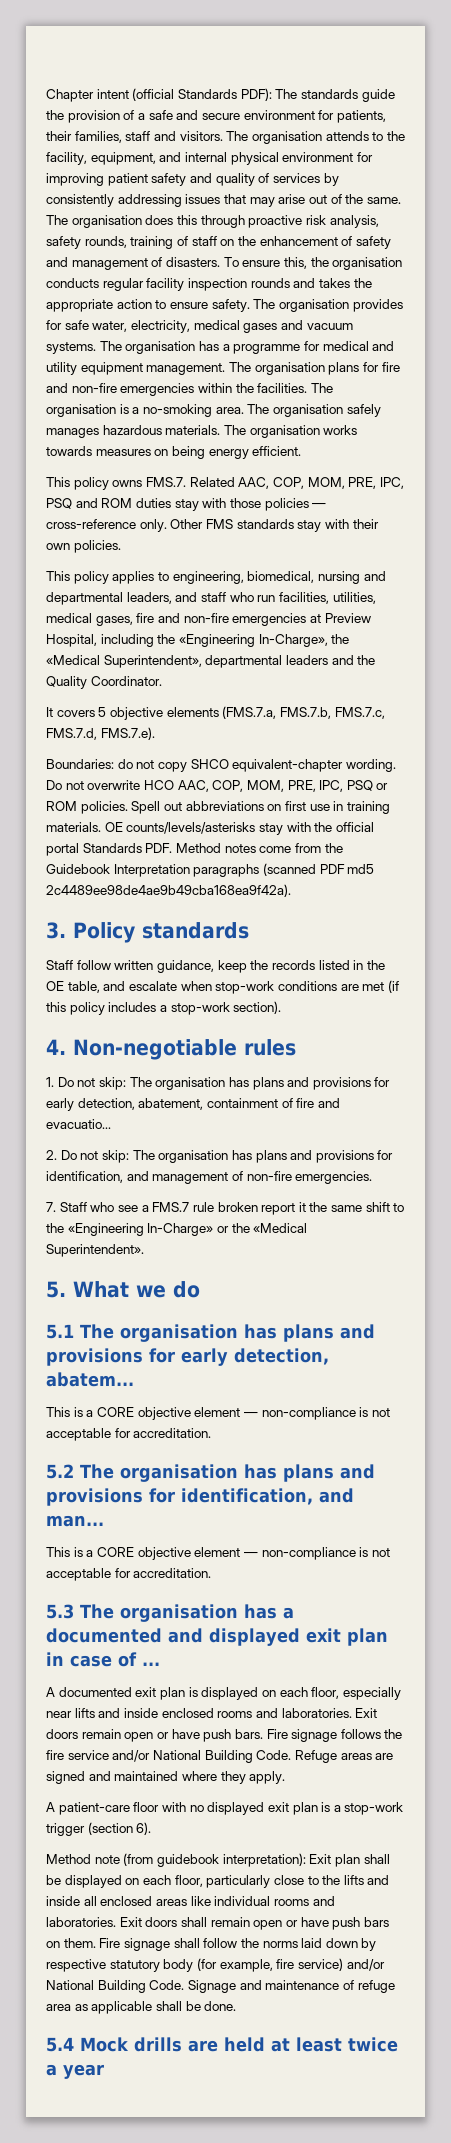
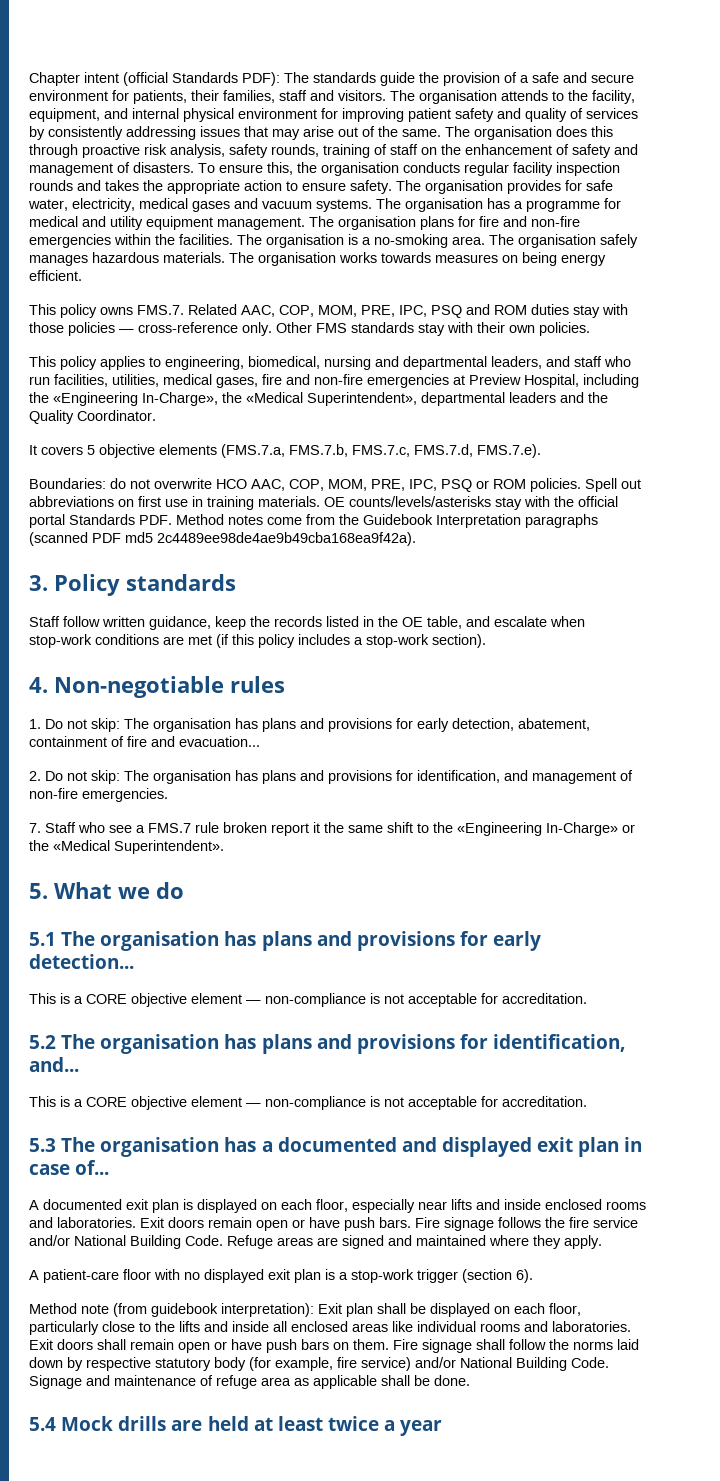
- Boundaries: do not copy SHCO equivalent-chapter wording. Do not overwrite HCO AAC, COP, MOM, PRE, IPC, PSQ or ROM policies.
+ Boundaries: do not overwrite HCO AAC, COP, MOM, PRE, IPC, PSQ or ROM policies.
- 1. Do not skip: The organisation has plans and provisions for early detection, abatement, containment of fire and evacuatio...
+ 1. Do not skip: The organisation has plans and provisions for early detection, abatement, containment of fire and evacuation...
- 5.1 The organisation has plans and provisions for early detection, abatem...
+ 5.1 The organisation has plans and provisions for early detection...
- 5.2 The organisation has plans and provisions for identification, and man...
+ 5.2 The organisation has plans and provisions for identification, and...
- 5.3 The organisation has a documented and displayed exit plan in case of ...
+ 5.3 The organisation has a documented and displayed exit plan in case of...

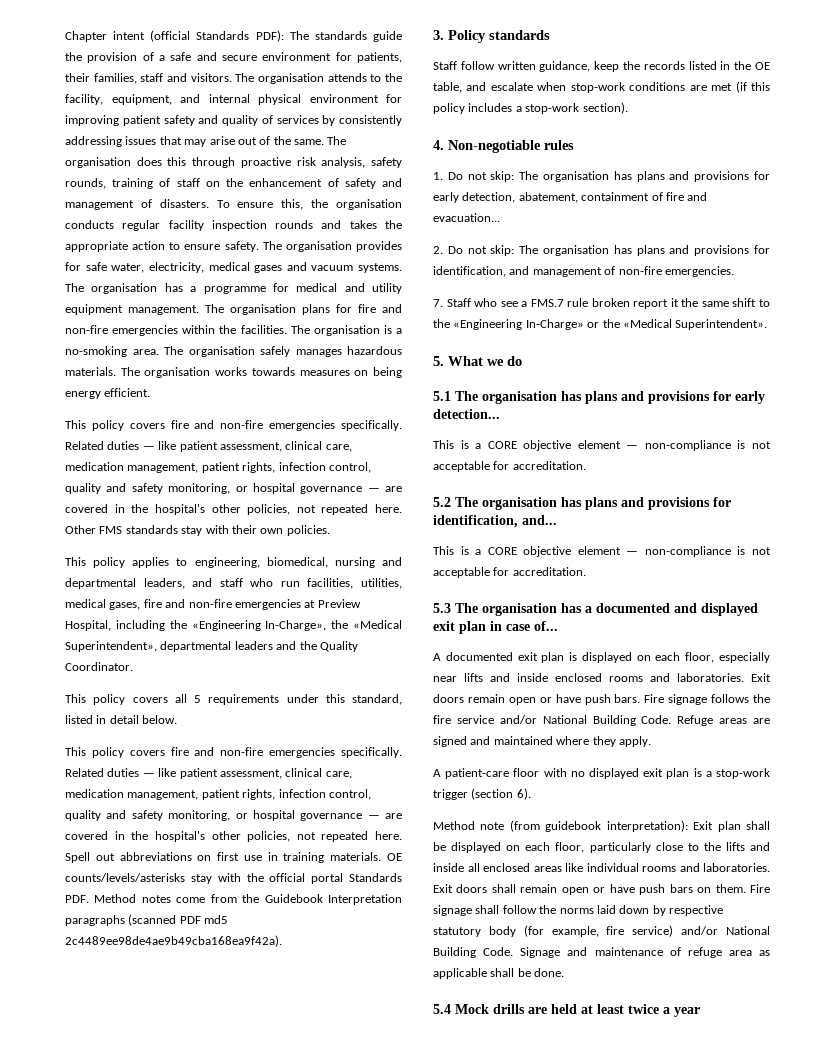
  The organisation works towards measures on being energy efficient.
- This policy owns FMS.7. Related AAC, COP, MOM, PRE, IPC, PSQ and ROM duties stay with those policies — cross-reference only.
+ This policy covers fire and non-fire emergencies specifically. Related duties — like patient assessment, clinical care, medication management, patient rights, infection control, quality and safety monitoring, or hospital governance — are covered in the hospital's other policies, not repeated here.
- It covers 5 objective elements (FMS.7.a, FMS.7.b, FMS.7.c, FMS.7.d, FMS.7.e).
- Boundaries: do not overwrite HCO AAC, COP, MOM, PRE, IPC, PSQ or ROM policies.
+ This policy covers all 5 requirements under this standard, listed in detail below.
+ This policy covers fire and non-fire emergencies specifically. Related duties — like patient assessment, clinical care, medication management, patient rights, infection control, quality and safety monitoring, or hospital governance — are covered in the hospital's other policies, not repeated here.

